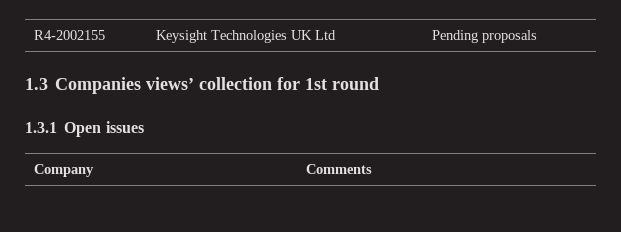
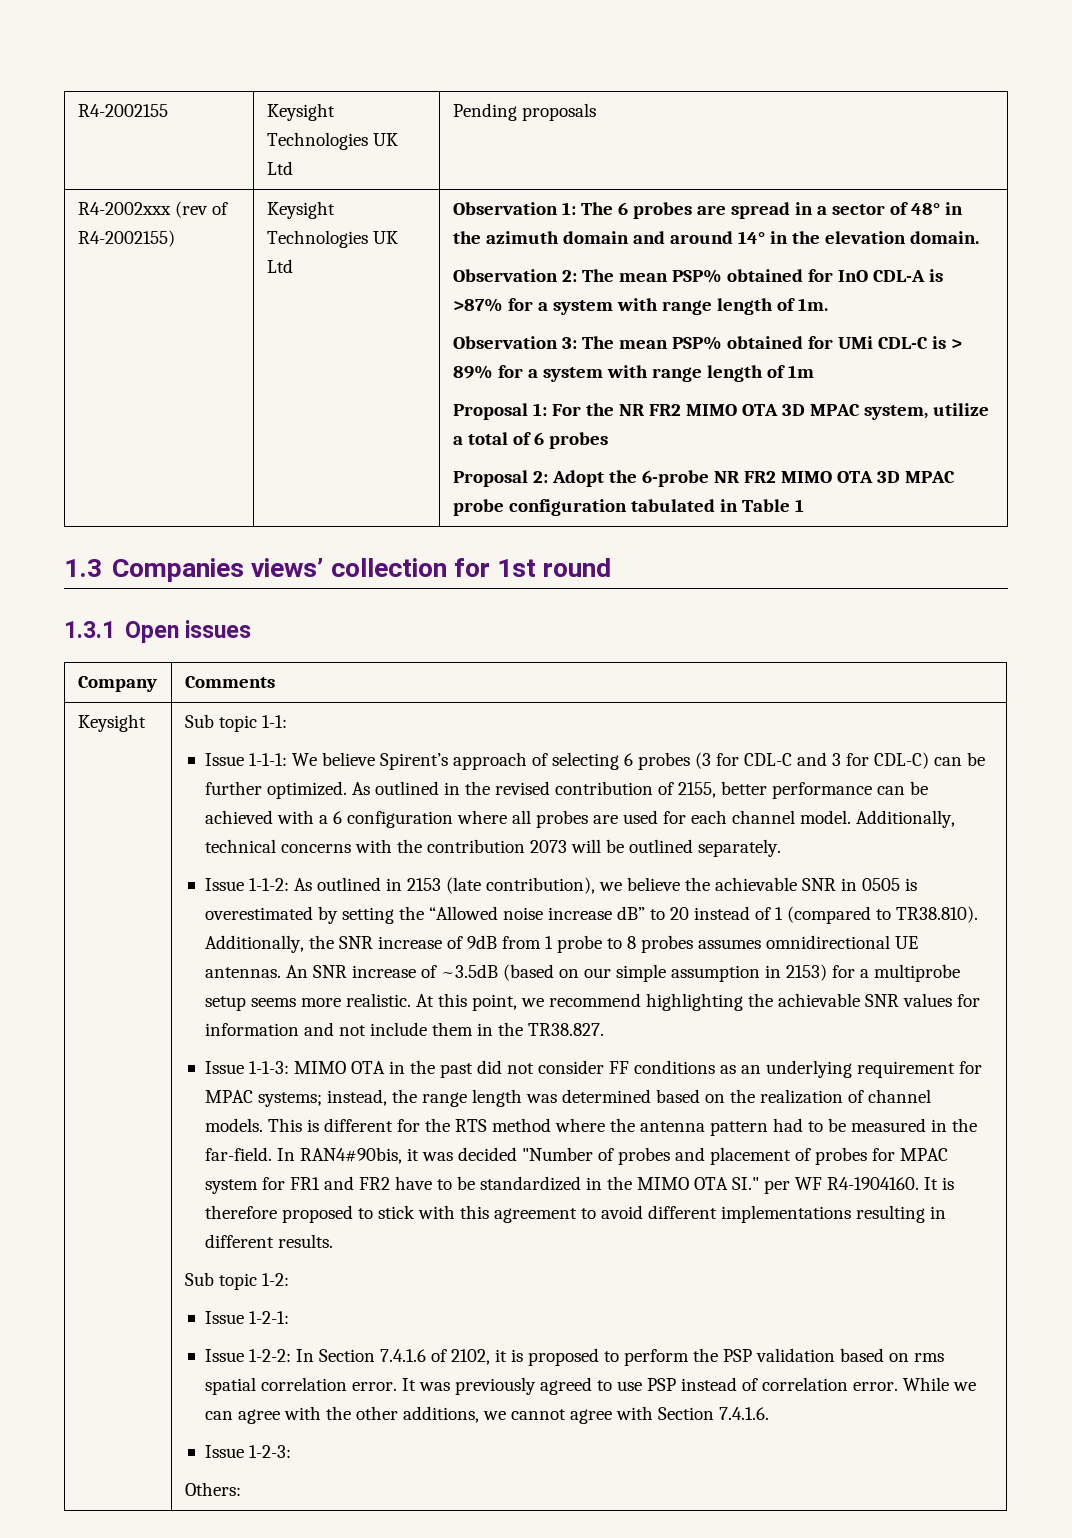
+ R4-2002xxx (rev of R4-2002155) | Keysight Technologies UK Ltd | Observation 1: The 6 probes are spread in a sector of 48° in the azimuth domain and around 14° in the elevation domain.
+ Observation 2: The mean PSP% obtained for InO CDL-A is >87% for a system with range length of 1m.
+ Observation 3: The mean PSP% obtained for UMi CDL-C is > 89% for a system with range length of 1m
+ Proposal 1: For the NR FR2 MIMO OTA 3D MPAC system, utilize a total of 6 probes
+ Proposal 2: Adopt the 6-probe NR FR2 MIMO OTA 3D MPAC probe configuration tabulated in Table 1
+ Keysight | Sub topic 1-1:
+ Issue 1-1-1: We believe Spirent’s approach of selecting 6 probes (3 for CDL-C and 3 for CDL-C) can be further optimized. As outlined in the revised contribution of 2155, better performance can be achieved with a 6 configuration where all probes are used for each channel model. Additionally, technical concerns with the contribution 2073 will be outlined separately.
+ Issue 1-1-2: As outlined in 2153 (late contribution), we believe the achievable SNR in 0505 is overestimated by setting the “Allowed noise increase dB” to 20 instead of 1 (compared to TR38.810). Additionally, the SNR increase of 9dB from 1 probe to 8 probes assumes omnidirectional UE antennas. An SNR increase of ~3.5dB (based on our simple assumption in 2153) for a multiprobe setup seems more realistic. At this point, we recommend highlighting the achievable SNR values for information and not include them in the TR38.827.
+ Issue 1-1-3: MIMO OTA in the past did not consider FF conditions as an underlying requirement for MPAC systems; instead, the range length was determined based on the realization of channel models. This is different for the RTS method where the antenna pattern had to be measured in the far-field. In RAN4#90bis, it was decided "Number of probes and placement of probes for MPAC system for FR1 and FR2 have to be standardized in the MIMO OTA SI." per WF R4-1904160. It is therefore proposed to stick with this agreement to avoid different implementations resulting in different results.
+ Sub topic 1-2:
+ Issue 1-2-1:
+ Issue 1-2-2: In Section 7.4.1.6 of 2102, it is proposed to perform the PSP validation based on rms spatial correlation error. It was previously agreed to use PSP instead of correlation error. While we can agree with the other additions, we cannot agree with Section 7.4.1.6.
+ Issue 1-2-3:
+ Others:

